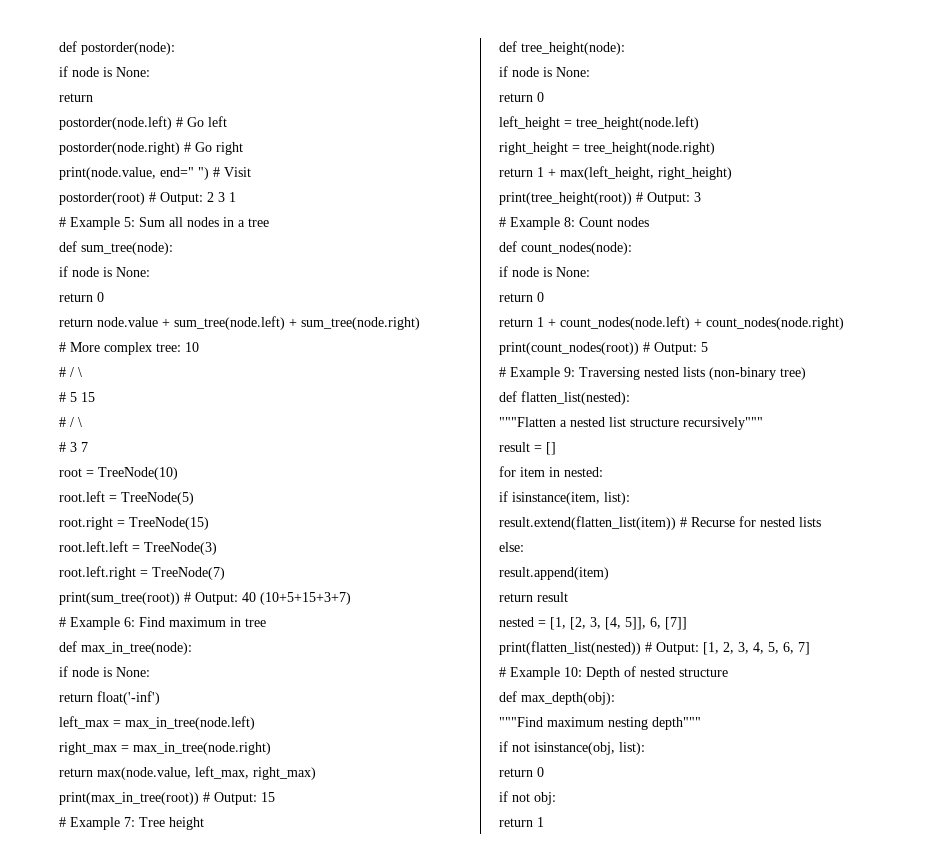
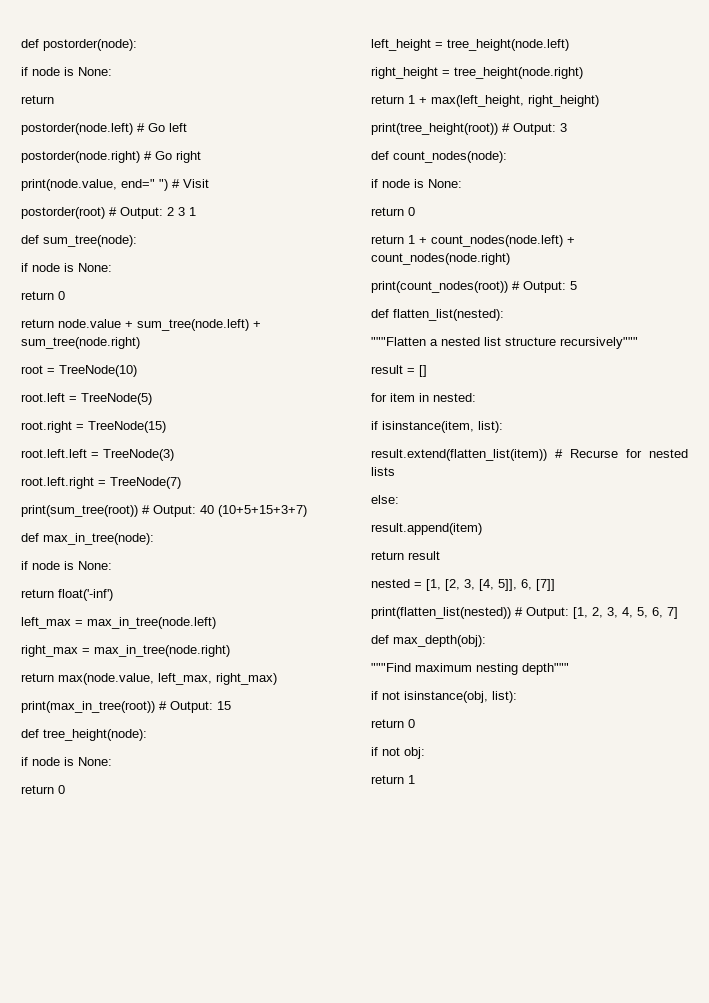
- # Example 5: Sum all nodes in a tree
- # More complex tree: 10
- # / \
- # 5 15
- # / \
- # 3 7
- # Example 6: Find maximum in tree
- # Example 7: Tree height
- # Example 8: Count nodes
- # Example 9: Traversing nested lists (non-binary tree)
- # Example 10: Depth of nested structure

